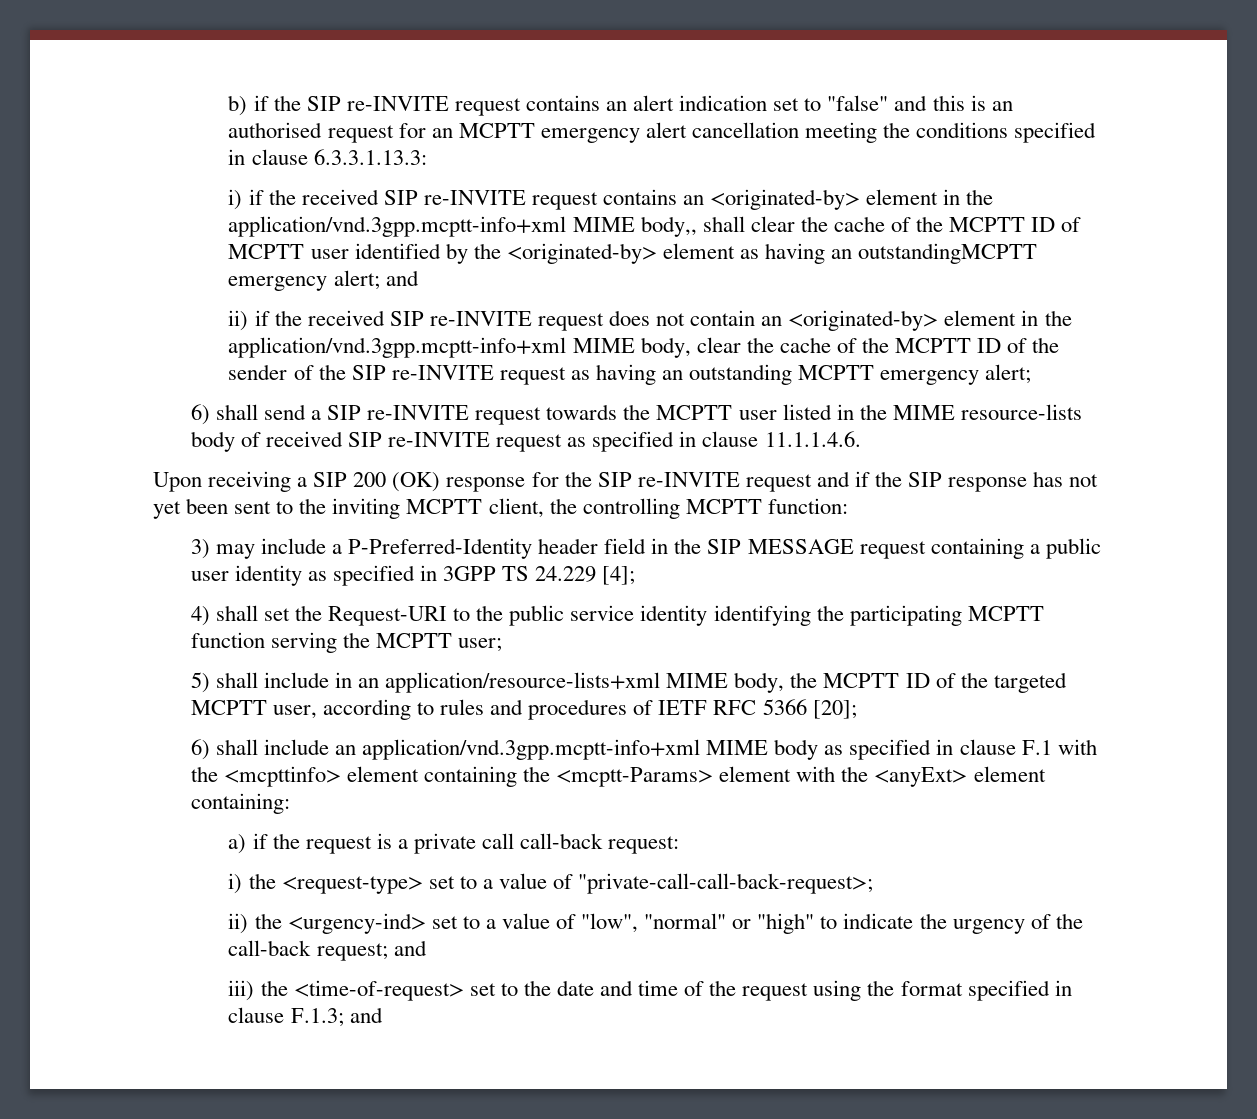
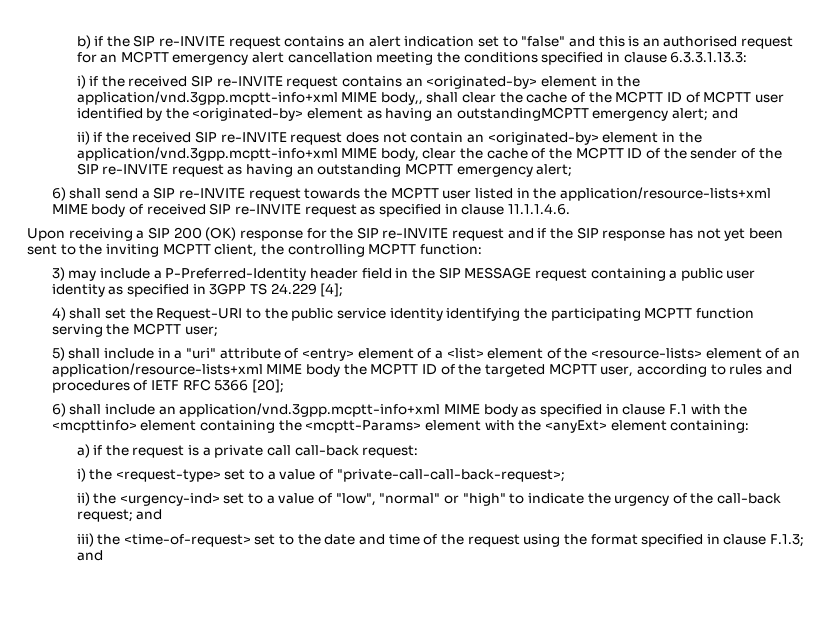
- 6) shall send a SIP re-INVITE request towards the MCPTT user listed in the MIME resource-lists body of received SIP re-INVITE request as specified in clause 11.1.1.4.6.
+ 6) shall send a SIP re-INVITE request towards the MCPTT user listed in the application/resource-lists+xml MIME body of received SIP re-INVITE request as specified in clause 11.1.1.4.6.
- 5) shall include in an application/resource-lists+xml MIME body, the MCPTT ID of the targeted MCPTT user, according to rules and procedures of IETF RFC 5366 [20];
+ 5) shall include in a "uri" attribute of <entry> element of a <list> element of the <resource-lists> element of an application/resource-lists+xml MIME body the MCPTT ID of the targeted MCPTT user, according to rules and procedures of IETF RFC 5366 [20];

